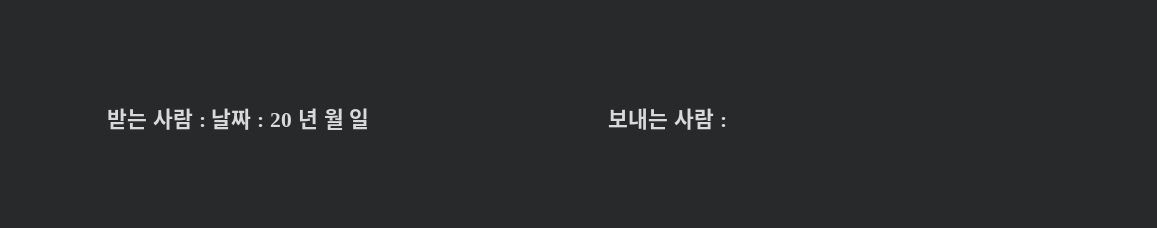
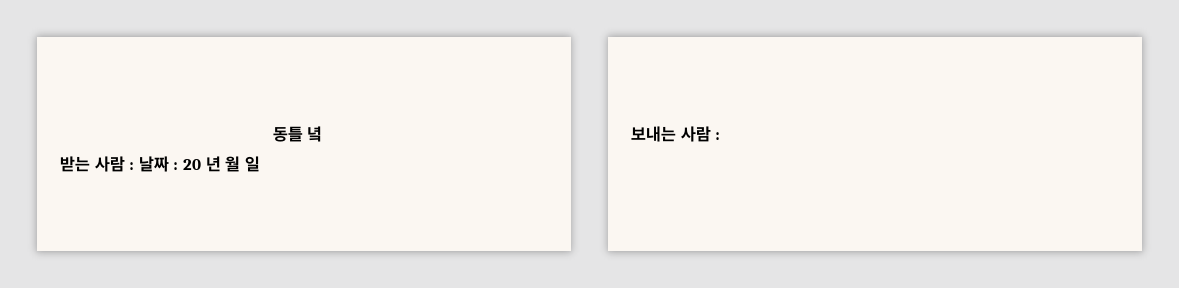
+ 동틀 녘

